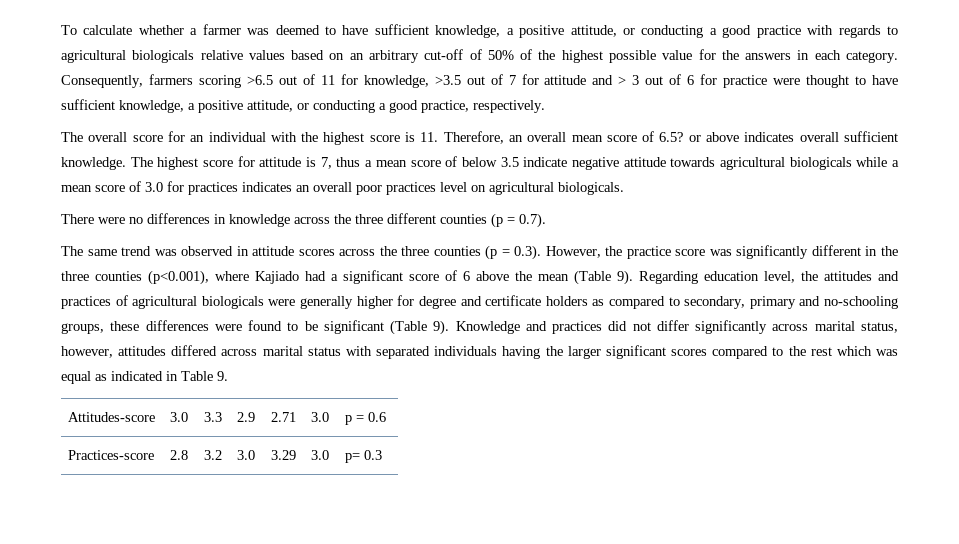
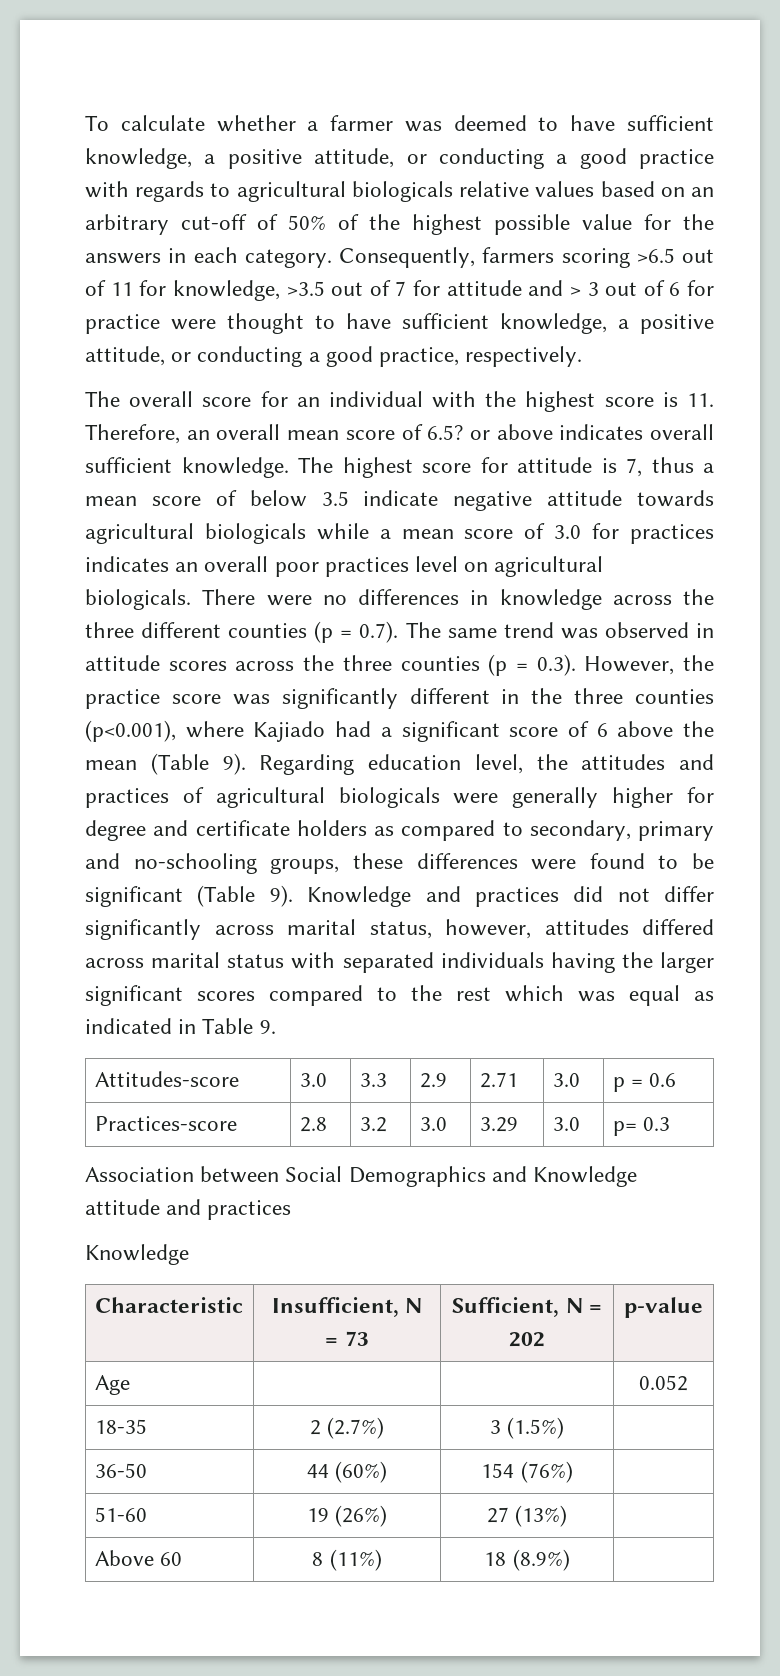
- The highest score for attitude is 7, thus a mean score of below 3.5 indicate negative attitude towards agricultural biologicals while a mean score of 3.0 for practices indicates an overall poor practices level on agricultural biologicals.
- There were no differences in knowledge across the three different counties (p = 0.7).
- The same trend was observed in attitude scores across the three counties (p = 0.3). However, the practice score was significantly different in the three counties (p<0.001), where Kajiado had a significant score of 6 above the mean (Table 9).
+ The highest score for attitude is 7, thus a mean score of below 3.5 indicate negative attitude towards agricultural biologicals while a mean score of 3.0 for practices indicates an overall poor practices level on agricultural biologicals. There were no differences in knowledge across the three different counties (p = 0.7). The same trend was observed in attitude scores across the three counties (p = 0.3). However, the practice score was significantly different in the three counties (p<0.001), where Kajiado had a significant score of 6 above the mean (Table 9).
+ Association between Social Demographics and Knowledge attitude and practices
+ Knowledge
+ Characteristic | Insufficient, N = 73 | Sufficient, N = 202 | p-value
+ Age | | | 0.052
+ 18-35 | 2 (2.7%) | 3 (1.5%) |
+ 36-50 | 44 (60%) | 154 (76%) |
+ 51-60 | 19 (26%) | 27 (13%) |
+ Above 60 | 8 (11%) | 18 (8.9%) |

